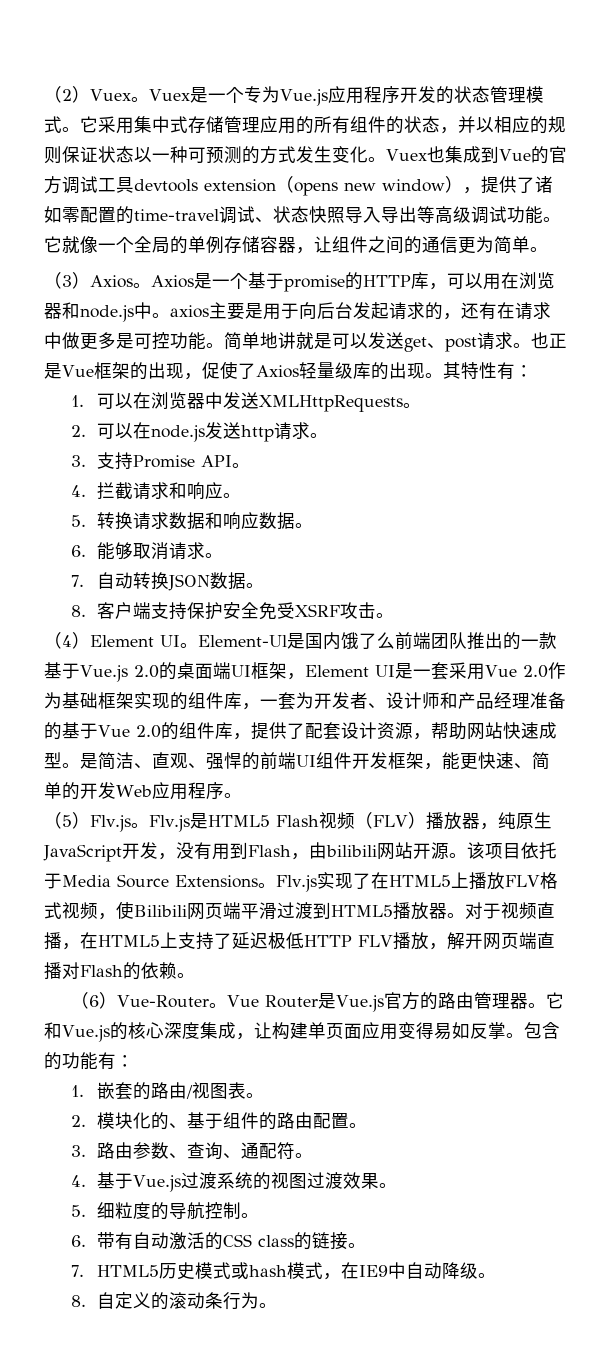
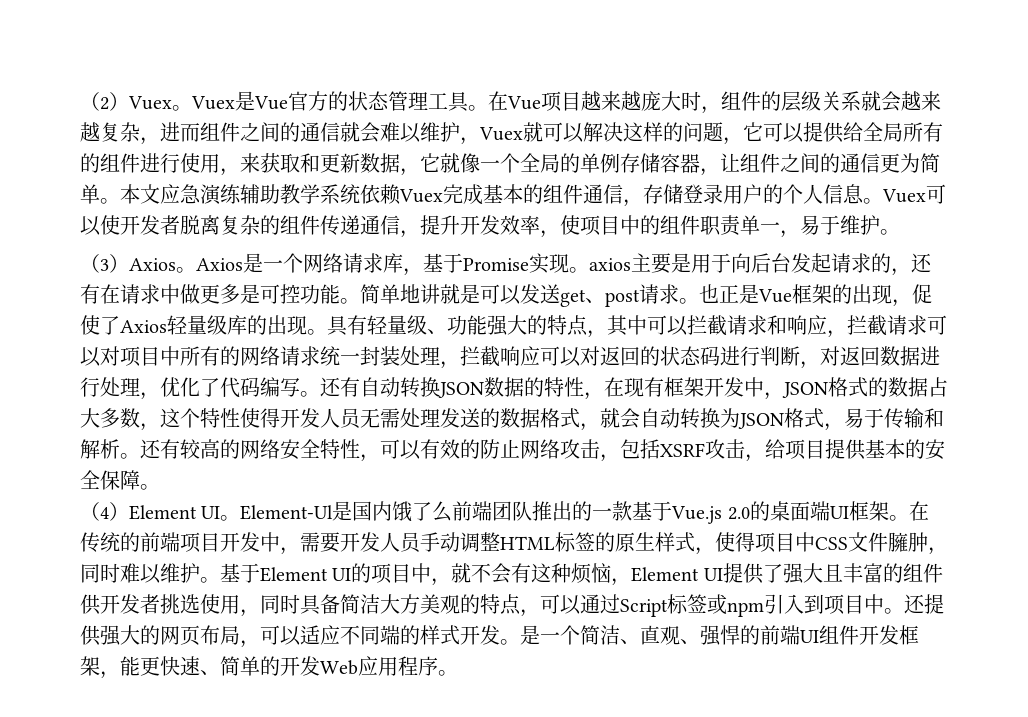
- Vuex是一个专为Vue.js应用程序开发的状态管理模式。它采用集中式存储管理应用的所有组件的状态，并以相应的规则保证状态以一种可预测的方式发生变化。Vuex也集成到Vue的官方调试工具devtools extension（opens new window），提供了诸如零配置的time-travel调试、状态快照导入导出等高级调试功能。它就像一个全局的单例存储容器，让组件之间的通信更为简单。
+ Vuex是Vue官方的状态管理工具。在Vue项目越来越庞大时，组件的层级关系就会越来越复杂，进而组件之间的通信就会难以维护，Vuex就可以解决这样的问题，它可以提供给全局所有的组件进行使用，来获取和更新数据，它就像一个全局的单例存储容器，让组件之间的通信更为简单。本文应急演练辅助教学系统依赖Vuex完成基本的组件通信，存储登录用户的个人信息。Vuex可以使开发者脱离复杂的组件传递通信，提升开发效率，使项目中的组件职责单一，易于维护。
- Axios是一个基于promise的HTTP库，可以用在浏览器和node.js中。axios主要是用于向后台发起请求的，还有在请求中做更多是可控功能。
+ Axios是一个网络请求库，基于Promise实现。axios主要是用于向后台发起请求的，还有在请求中做更多是可控功能。
- 其特性有：
- 1.可以在浏览器中发送XMLHttpRequests。
- 2.可以在node.js发送http请求。
- 3.支持Promise API。
- 4.拦截请求和响应。
- 5.转换请求数据和响应数据。
- 6.能够取消请求。
- 7.自动转换JSON数据。
- 8.客户端支持保护安全免受XSRF攻击。
+ 具有轻量级、功能强大的特点，其中可以拦截请求和响应，拦截请求可以对项目中所有的网络请求统一封装处理，拦截响应可以对返回的状态码进行判断，对返回数据进行处理，优化了代码编写。还有自动转换JSON数据的特性，在现有框架开发中，JSON格式的数据占大多数，这个特性使得开发人员无需处理发送的数据格式，就会自动转换为JSON格式，易于传输和解析。还有较高的网络安全特性，可以有效的防止网络攻击，包括XSRF攻击，给项目提供基本的安全保障。
- Element-Ul是国内饿了么前端团队推出的一款基于Vue.js 2.0的桌面端UI框架，Element UI是一套采用Vue 2.0作为基础框架实现的组件库，一套为开发者、设计师和产品经理准备的基于Vue 2.0的组件库，提供了配套设计资源，帮助网站快速成型。是简洁、直观、强悍的前端UI组件开发框架，能更快速、简单的开发Web应用程序。
+ Element-Ul是国内饿了么前端团队推出的一款基于Vue.js 2.0的桌面端UI框架。在传统的前端项目开发中，需要开发人员手动调整HTML标签的原生样式，使得项目中CSS文件臃肿，同时难以维护。基于Element UI的项目中，就不会有这种烦恼，Element UI提供了强大且丰富的组件供开发者挑选使用，同时具备简洁大方美观的特点，可以通过Script标签或npm引入到项目中。还提供强大的网页布局，可以适应不同端的样式开发。是一个简洁、直观、强悍的前端UI组件开发框架，能更快速、简单的开发Web应用程序。
- （5）Flv.js。Flv.js是HTML5 Flash视频（FLV）播放器，纯原生JavaScript开发，没有用到Flash，由bilibili网站开源。该项目依托于Media Source Extensions。Flv.js实现了在HTML5上播放FLV格式视频，使Bilibili网页端平滑过渡到HTML5播放器。对于视频直播，在HTML5上支持了延迟极低HTTP FLV播放，解开网页端直播对Flash的依赖。
- （6）Vue-Router。Vue Router是Vue.js官方的路由管理器。它和Vue.js的核心深度集成，让构建单页面应用变得易如反掌。包含的功能有：
- 1.嵌套的路由/视图表。
- 2.模块化的、基于组件的路由配置。
- 3.路由参数、查询、通配符。
- 4.基于Vue.js过渡系统的视图过渡效果。
- 5.细粒度的导航控制。
- 6.带有自动激活的CSS class的链接。
- 7. HTML5历史模式或hash模式，在IE9中自动降级。
- 8.自定义的滚动条行为。

